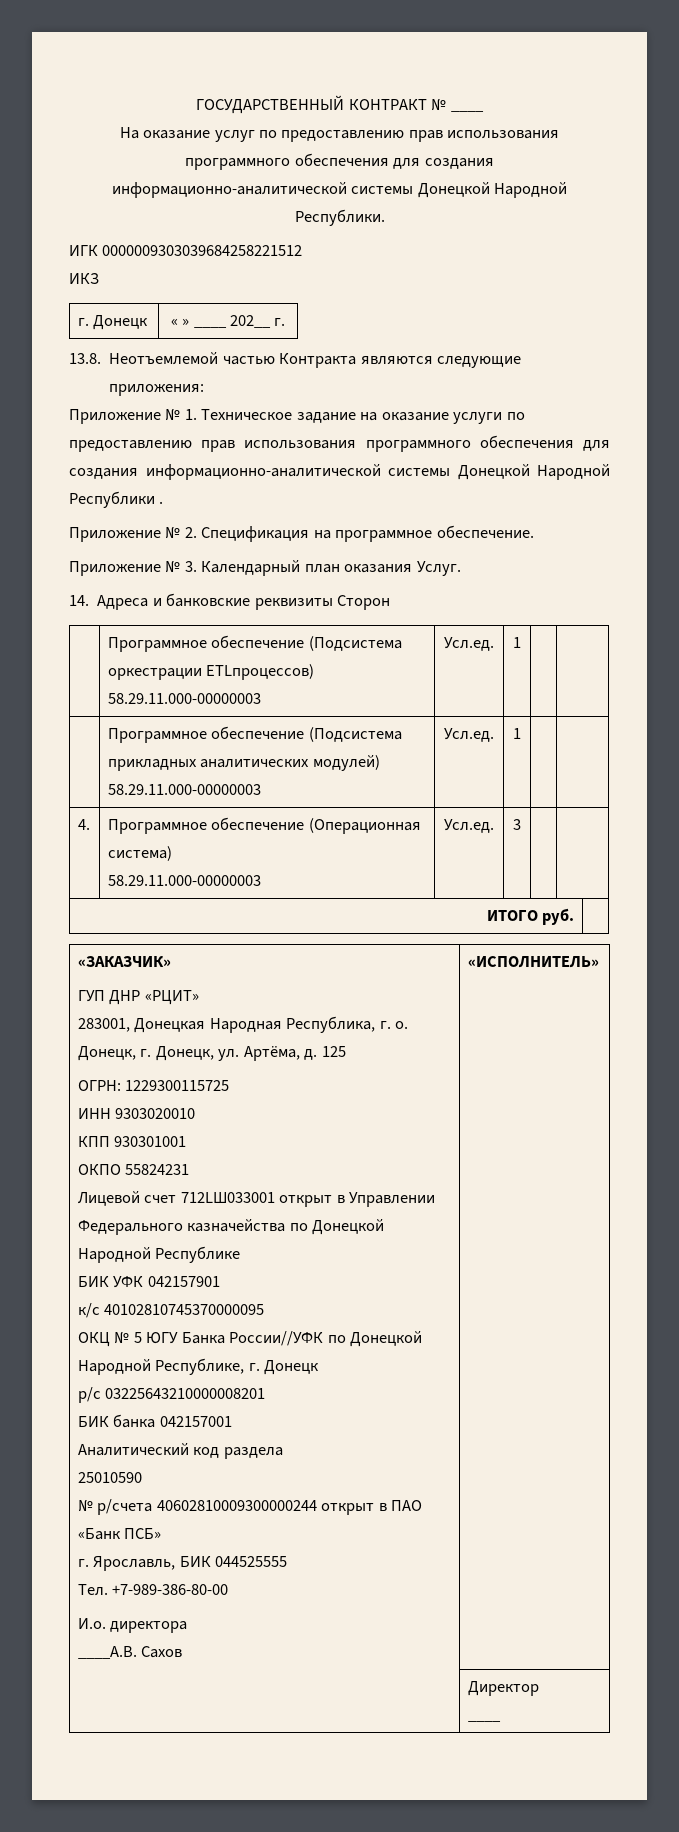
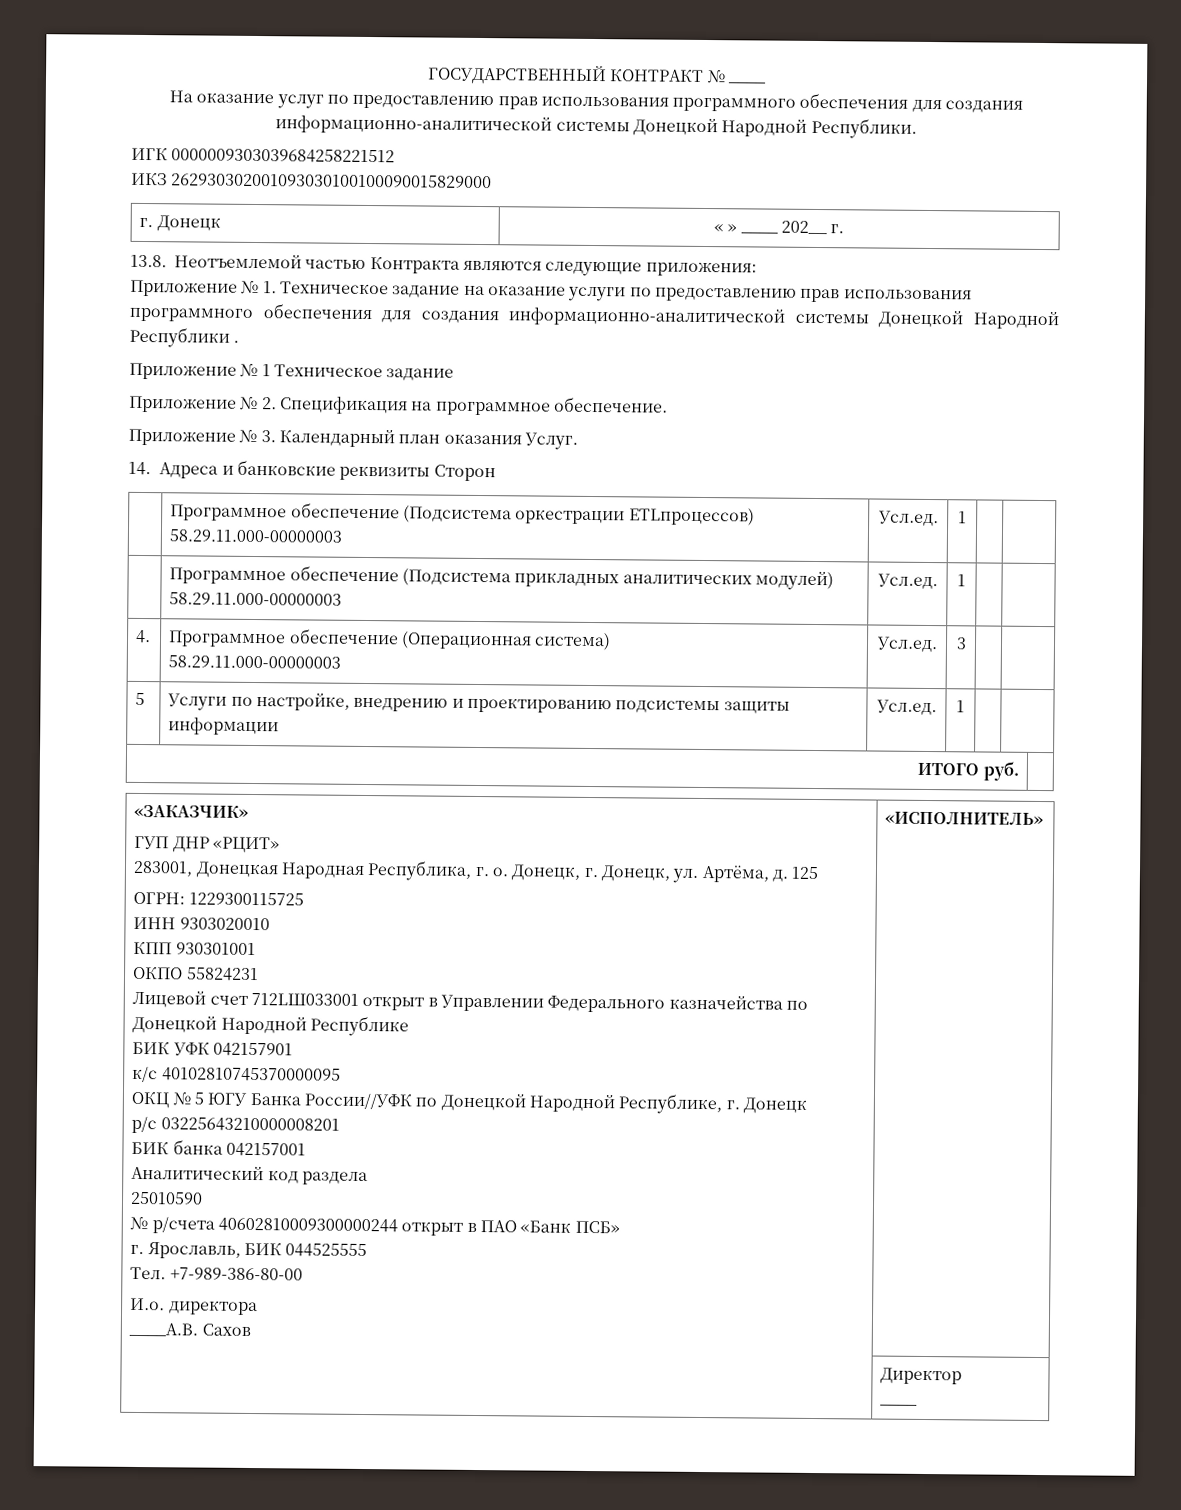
- ИКЗ
+ ИКЗ 262930302001093030100100090015829000
+ Приложение № 1 Техническое задание
+ 5 | Услуги по настройке, внедрению и проектированию подсистемы защиты информации | Усл.ед. | 1 | |

